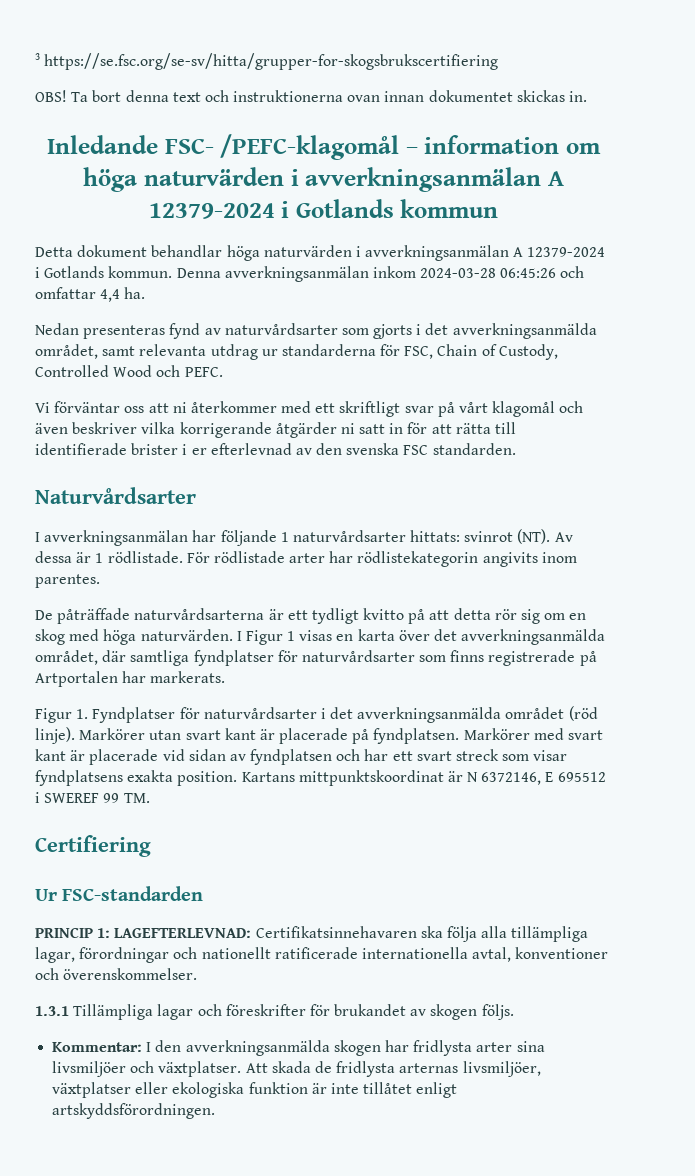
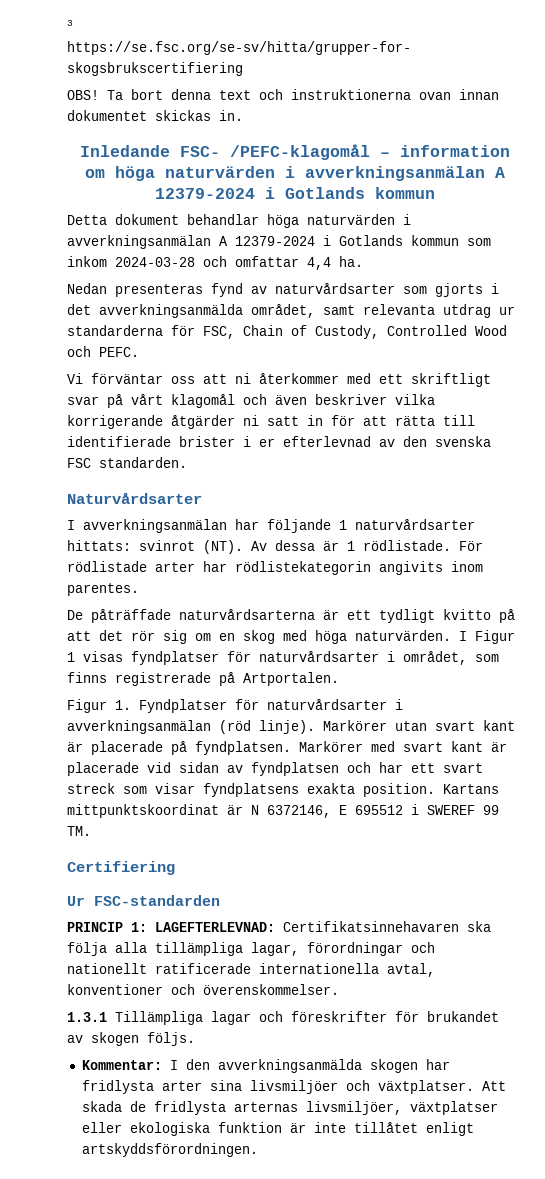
- Detta dokument behandlar höga naturvärden i avverkningsanmälan A 12379-2024 i Gotlands kommun. Denna avverkningsanmälan inkom 2024-03-28 06:45:26 och omfattar 4,4 ha.
+ Detta dokument behandlar höga naturvärden i avverkningsanmälan A 12379-2024 i Gotlands kommun som inkom 2024-03-28 och omfattar 4,4 ha.
- De påträffade naturvårdsarterna är ett tydligt kvitto på att detta rör sig om en skog med höga naturvärden.
+ De påträffade naturvårdsarterna är ett tydligt kvitto på att det rör sig om en skog med höga naturvärden.
- I Figur 1 visas en karta över det avverkningsanmälda området, där samtliga fyndplatser för naturvårdsarter som finns registrerade på Artportalen har markerats.
+ I Figur 1 visas fyndplatser för naturvårdsarter i området, som finns registrerade på Artportalen.
- Figur 1. Fyndplatser för naturvårdsarter i det avverkningsanmälda området (röd linje).
+ Figur 1. Fyndplatser för naturvårdsarter i avverkningsanmälan (röd linje).

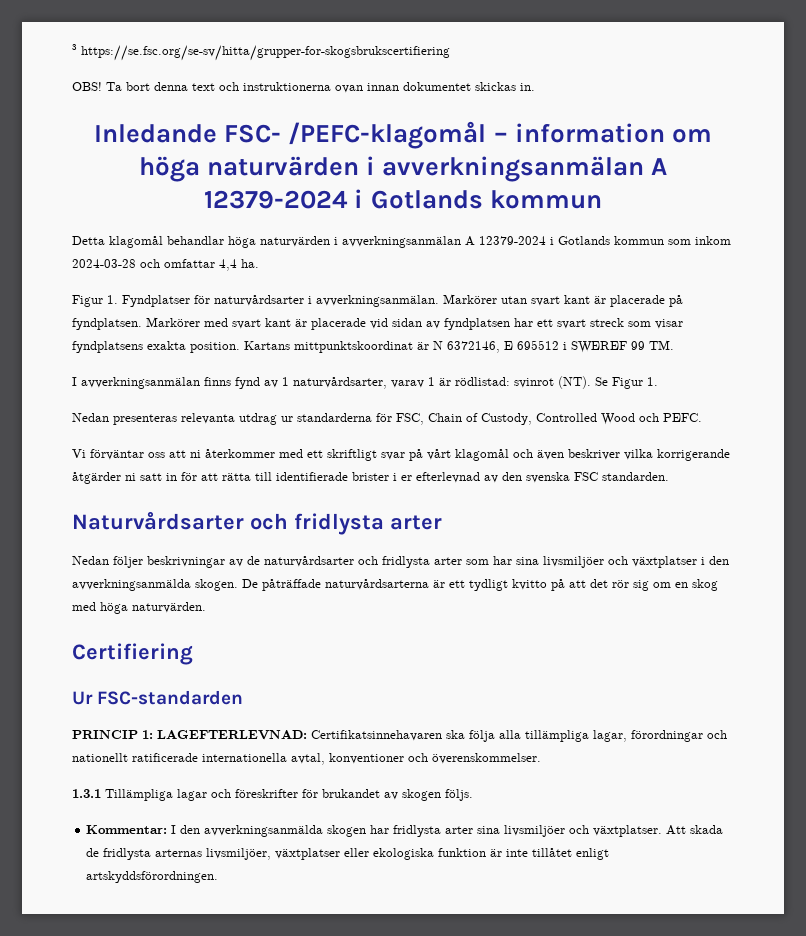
- Detta dokument behandlar höga naturvärden i avverkningsanmälan A 12379-2024 i Gotlands kommun som inkom 2024-03-28 och omfattar 4,4 ha.
+ Detta klagomål behandlar höga naturvärden i avverkningsanmälan A 12379-2024 i Gotlands kommun som inkom 2024-03-28 och omfattar 4,4 ha.
- Nedan presenteras fynd av naturvårdsarter som gjorts i det avverkningsanmälda området, samt relevanta utdrag ur standarderna för FSC, Chain of Custody, Controlled Wood och PEFC.
+ Figur 1. Fyndplatser för naturvårdsarter i avverkningsanmälan. Markörer utan svart kant är placerade på fyndplatsen. Markörer med svart kant är placerade vid sidan av fyndplatsen har ett svart streck som visar fyndplatsens exakta position. Kartans mittpunktskoordinat är N 6372146, E 695512 i SWEREF 99 TM.
+ I avverkningsanmälan finns fynd av 1 naturvårdsarter, varav 1 är rödlistad: svinrot (NT). Se Figur 1.
+ Nedan presenteras relevanta utdrag ur standarderna för FSC, Chain of Custody, Controlled Wood och PEFC.
- Naturvårdsarter
- I avverkningsanmälan har följande 1 naturvårdsarter hittats: svinrot (NT). Av dessa är 1 rödlistade. För rödlistade arter har rödlistekategorin angivits inom parentes.
- De påträffade naturvårdsarterna är ett tydligt kvitto på att det rör sig om en skog med höga naturvärden. I Figur 1 visas fyndplatser för naturvårdsarter i området, som finns registrerade på Artportalen.
- Figur 1. Fyndplatser för naturvårdsarter i avverkningsanmälan (röd linje). Markörer utan svart kant är placerade på fyndplatsen. Markörer med svart kant är placerade vid sidan av fyndplatsen och har ett svart streck som visar fyndplatsens exakta position. Kartans mittpunktskoordinat är N 6372146, E 695512 i SWEREF 99 TM.
+ Naturvårdsarter och fridlysta arter
+ Nedan följer beskrivningar av de naturvårdsarter och fridlysta arter som har sina livsmiljöer och växtplatser i den avverkningsanmälda skogen. De påträffade naturvårdsarterna är ett tydligt kvitto på att det rör sig om en skog med höga naturvärden.

